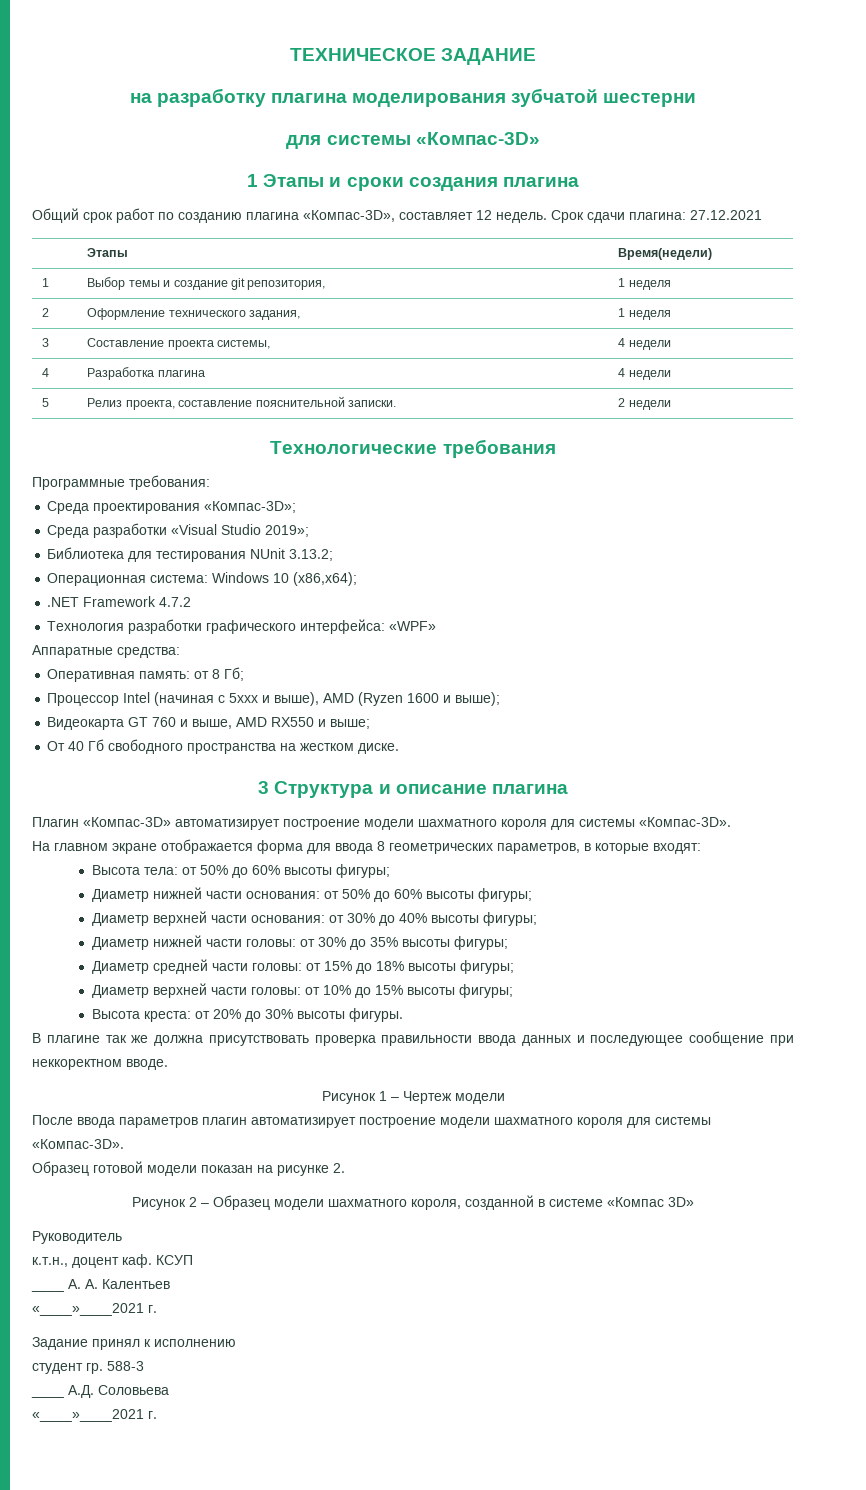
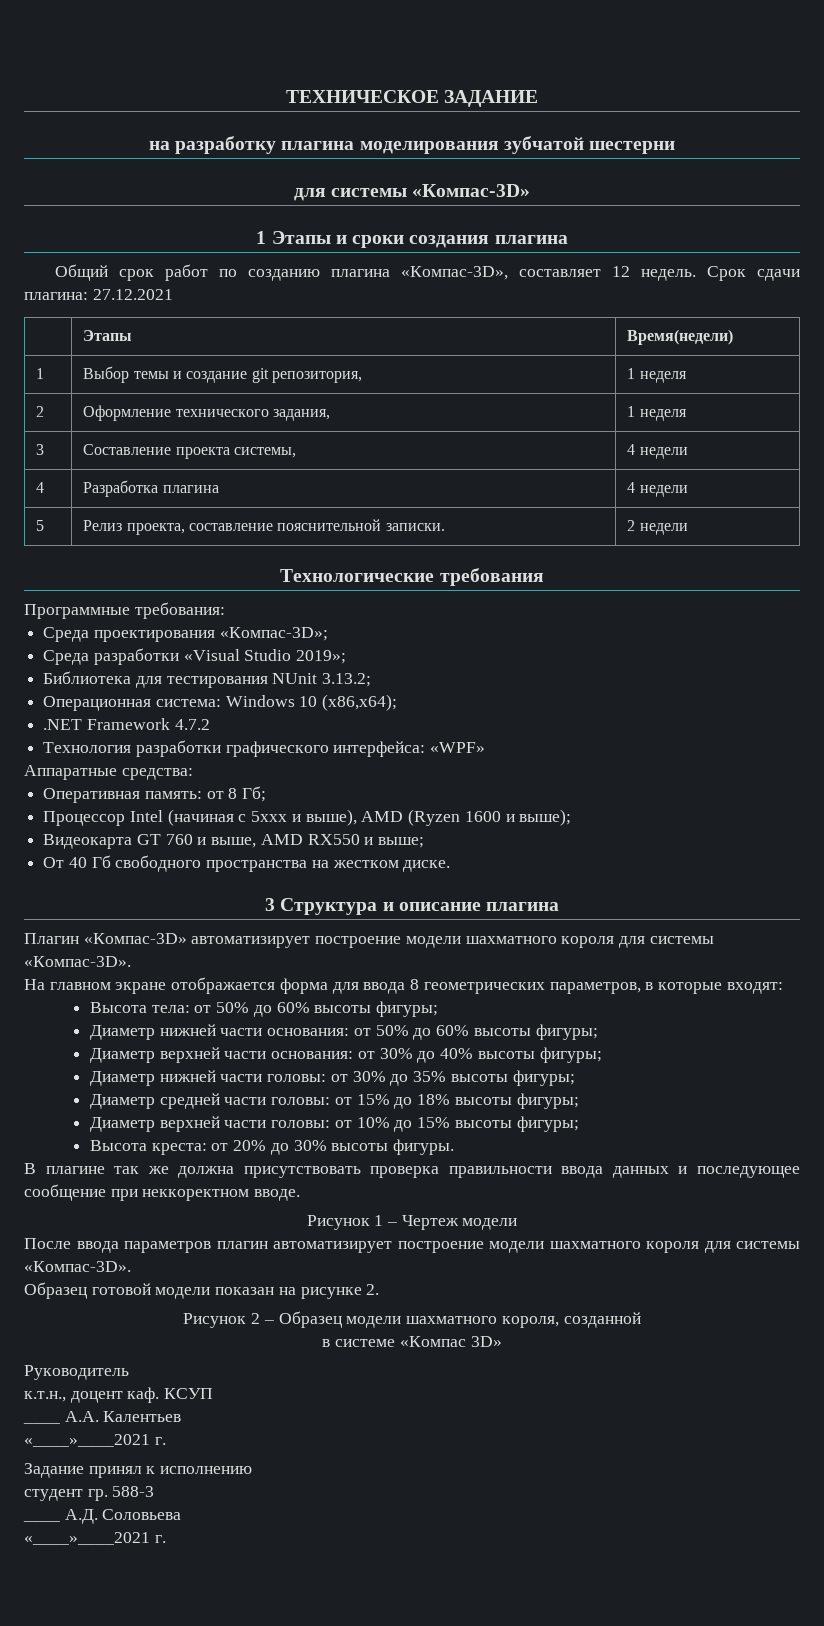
- Рисунок 2 – Образец модели шахматного короля, созданной в системе «Компас 3D»
+ Рисунок 2 – Образец модели шахматного короля, созданной
+ в системе «Компас 3D»
- ____ А. А. Калентьев
+ ____ А.А. Калентьев

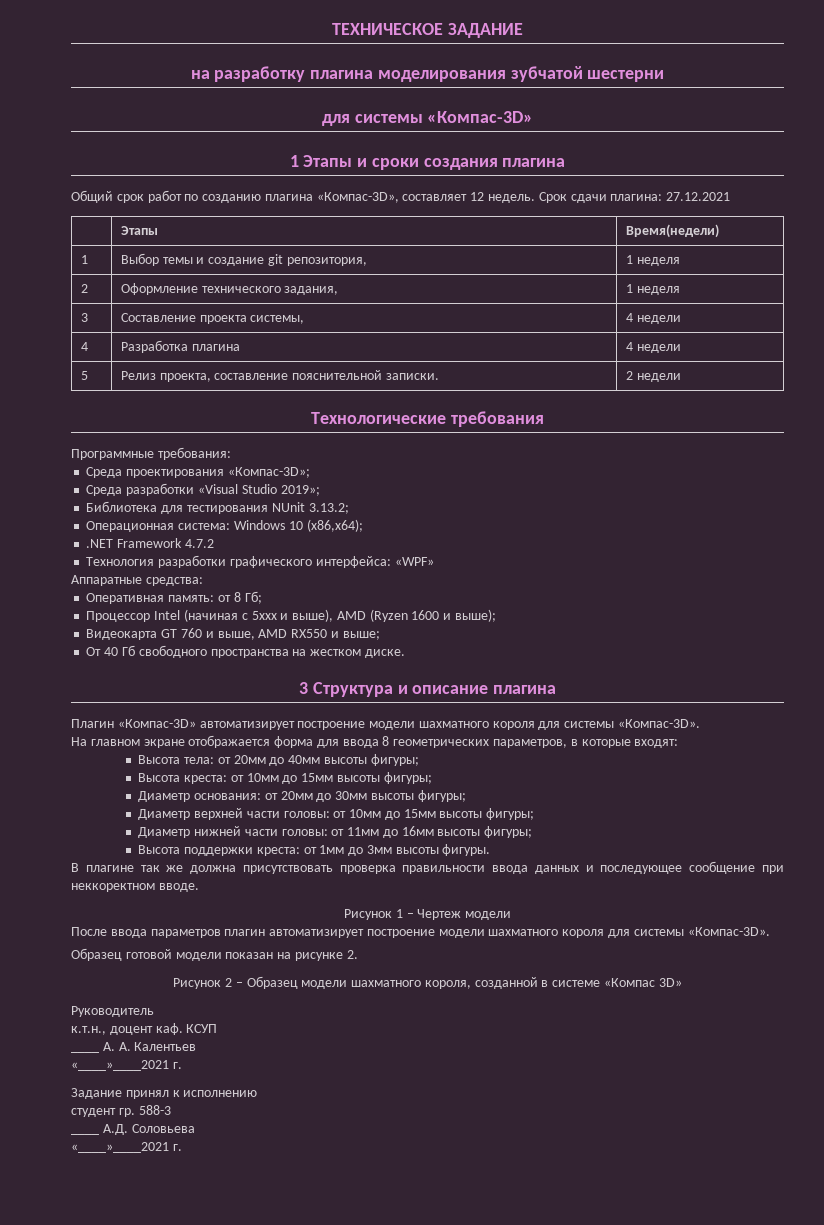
- Высота тела: от 50% до 60% высоты фигуры;
- Диаметр нижней части основания: от 50% до 60% высоты фигуры;
- Диаметр верхней части основания: от 30% до 40% высоты фигуры;
+ Высота тела: от 20мм до 40мм высоты фигуры;
+ Высота креста: от 10мм до 15мм высоты фигуры;
+ Диаметр основания: от 20мм до 30мм высоты фигуры;
+ Диаметр верхней части головы: от 10мм до 15мм высоты фигуры;
- Диаметр нижней части головы: от 30% до 35% высоты фигуры;
- Диаметр средней части головы: от 15% до 18% высоты фигуры;
- Диаметр верхней части головы: от 10% до 15% высоты фигуры;
- Высота креста: от 20% до 30% высоты фигуры.
+ Диаметр нижней части головы: от 11мм до 16мм высоты фигуры;
+ Высота поддержки креста: от 1мм до 3мм высоты фигуры.
- Рисунок 2 – Образец модели шахматного короля, созданной
- в системе «Компас 3D»
+ Рисунок 2 – Образец модели шахматного короля, созданной в системе «Компас 3D»
- ____ А.А. Калентьев
+ ____ А. А. Калентьев

